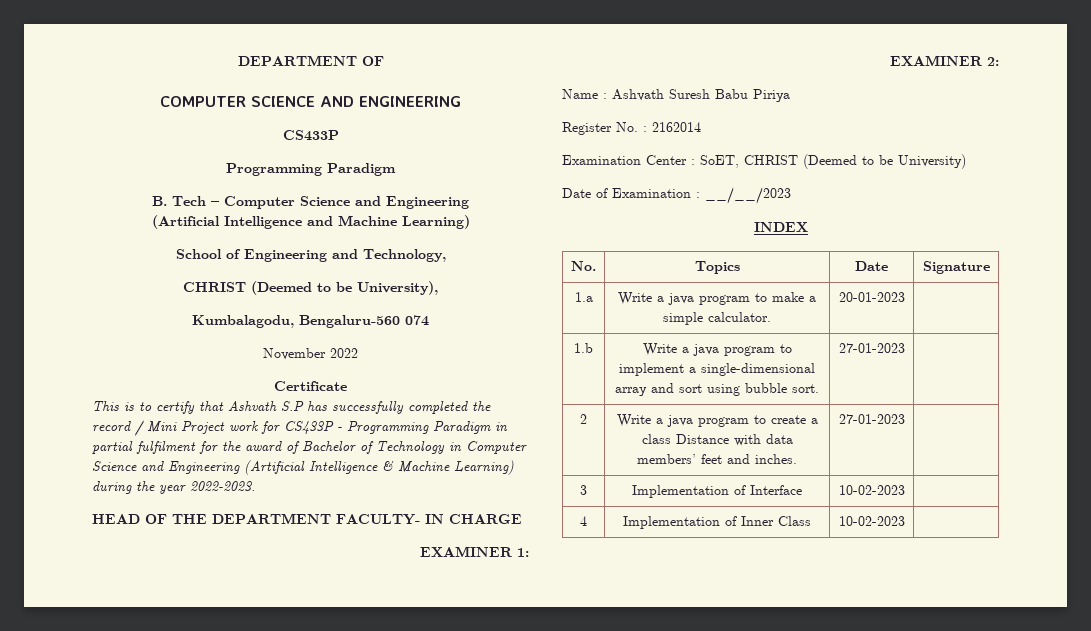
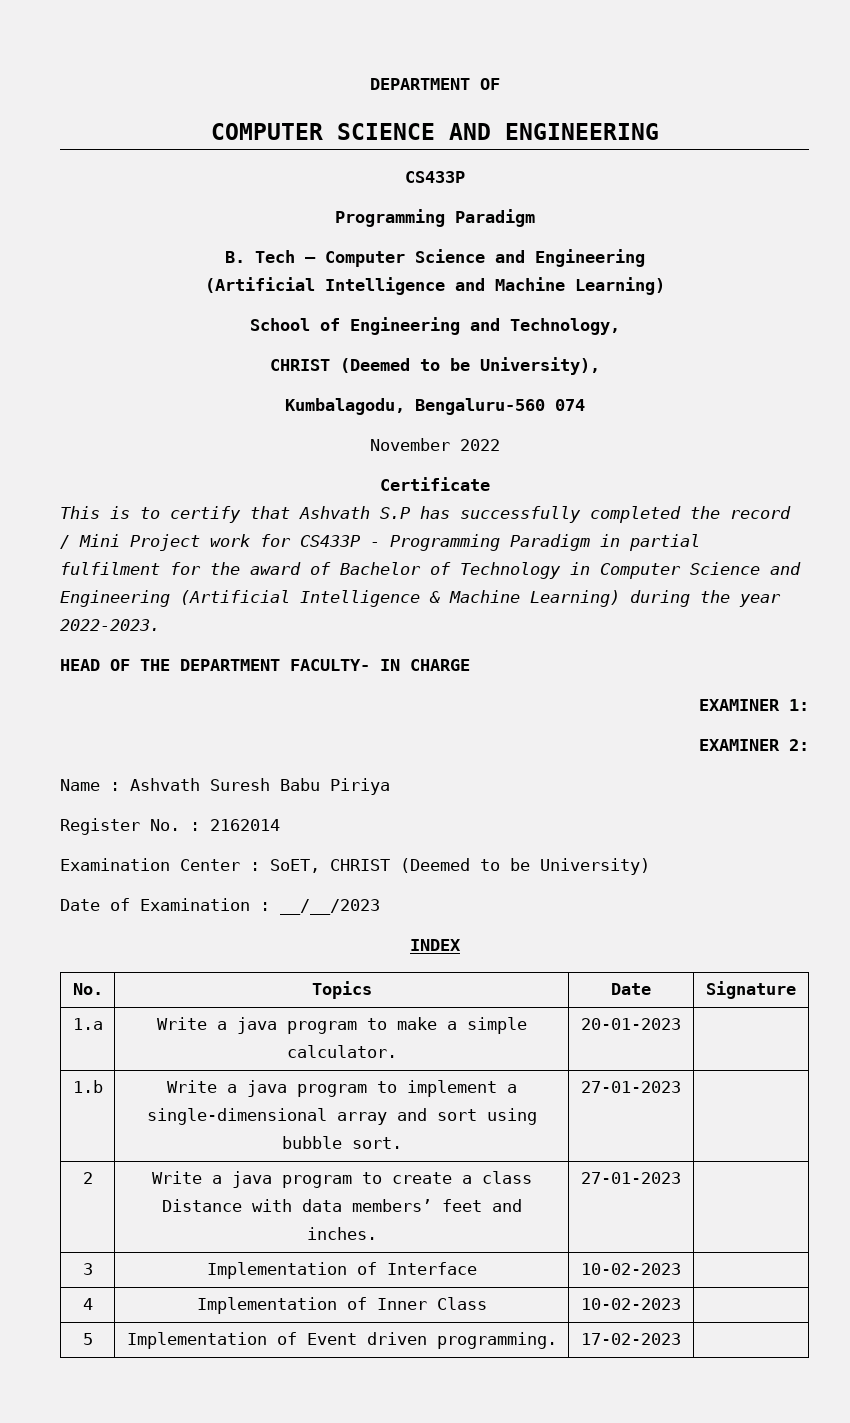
+ 5 | Implementation of Event driven programming. | 17-02-2023 |

